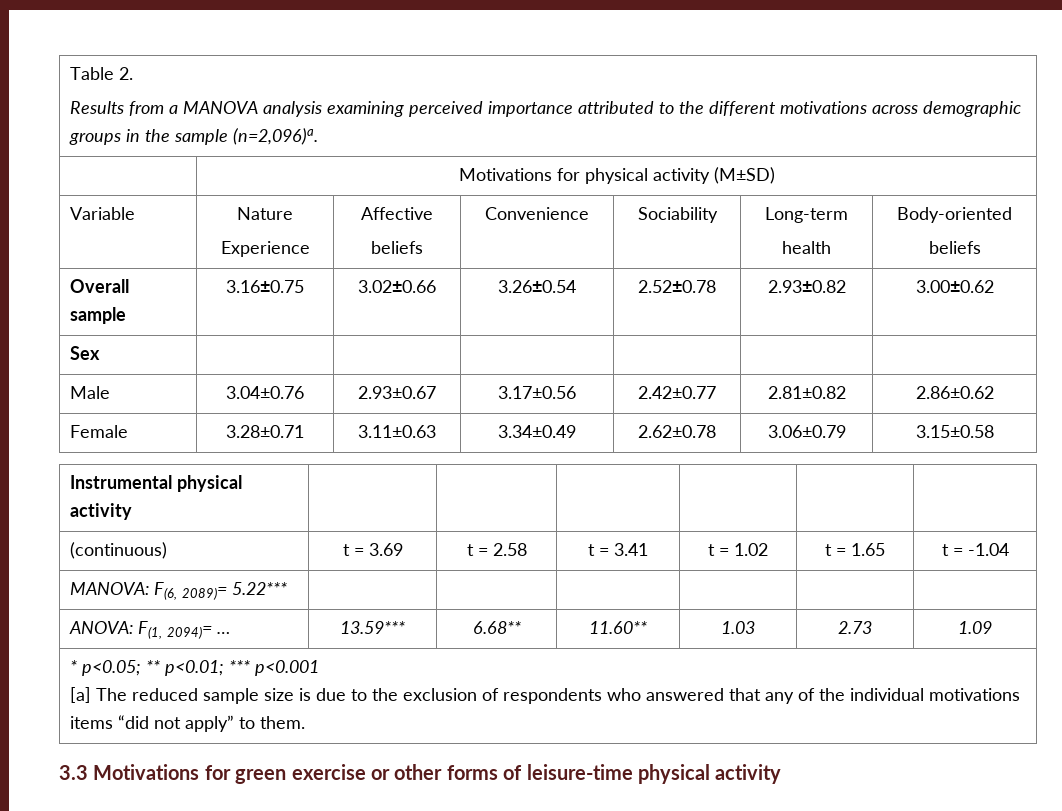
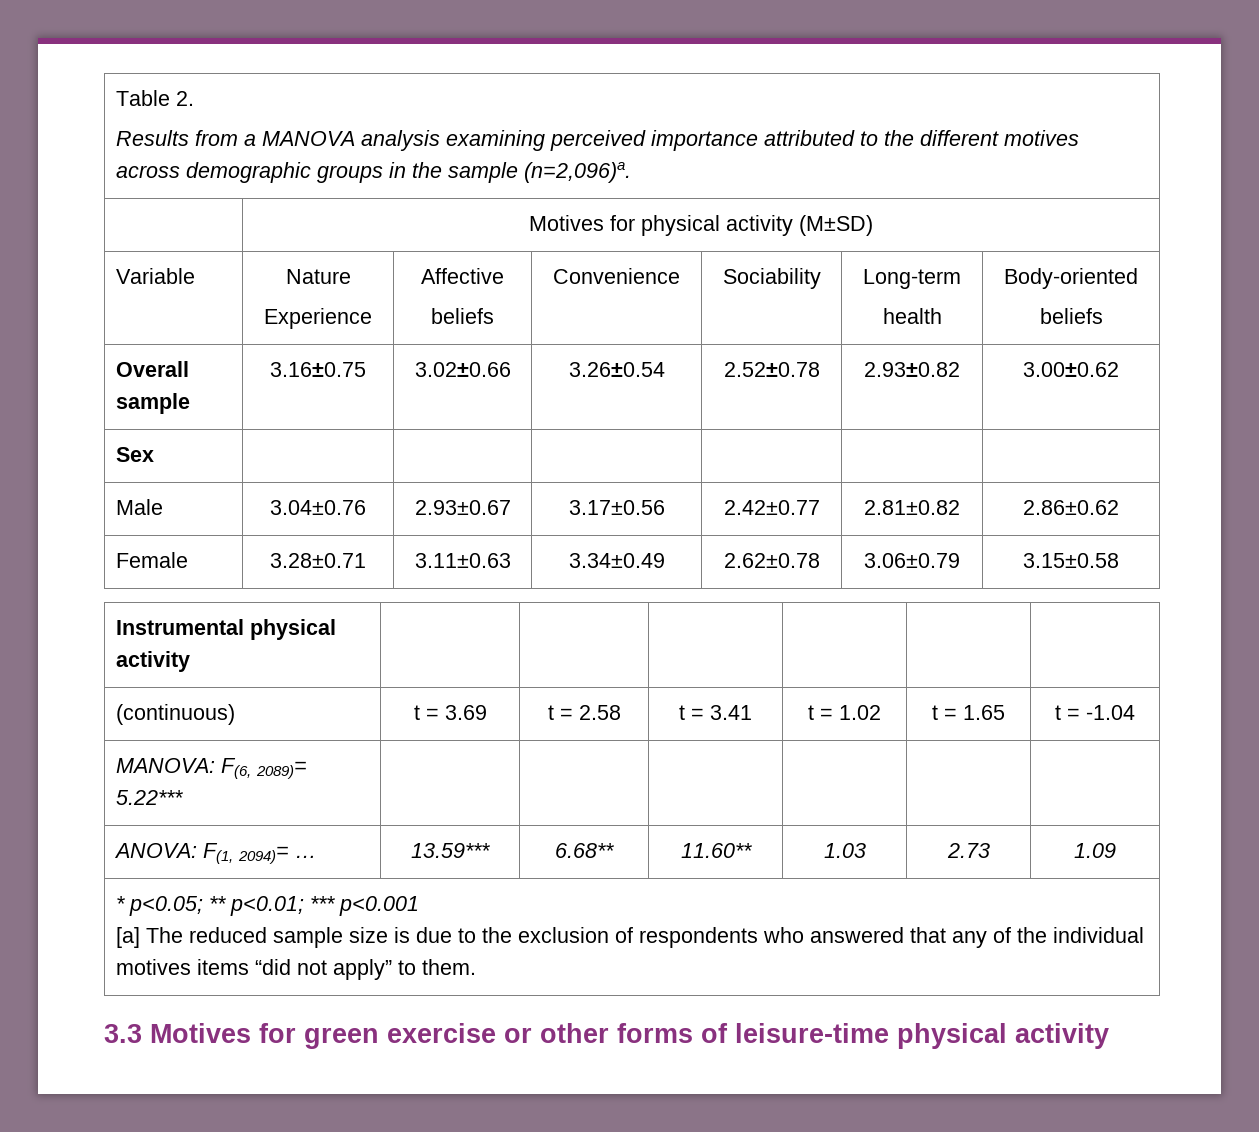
  Table 2.
- Results from a MANOVA analysis examining perceived importance attributed to the different motivations across demographic groups in the sample (n=2,096)a.
+ Results from a MANOVA analysis examining perceived importance attributed to the different motives across demographic groups in the sample (n=2,096)a.
- | Motivations for physical activity (M±SD)
+ | Motives for physical activity (M±SD)
  * p<0.05; ** p<0.01; *** p<0.001
- [a] The reduced sample size is due to the exclusion of respondents who answered that any of the individual motivations items “did not apply” to them.
+ [a] The reduced sample size is due to the exclusion of respondents who answered that any of the individual motives items “did not apply” to them.
- 3.3 Motivations for green exercise or other forms of leisure-time physical activity
+ 3.3 Motives for green exercise or other forms of leisure-time physical activity

